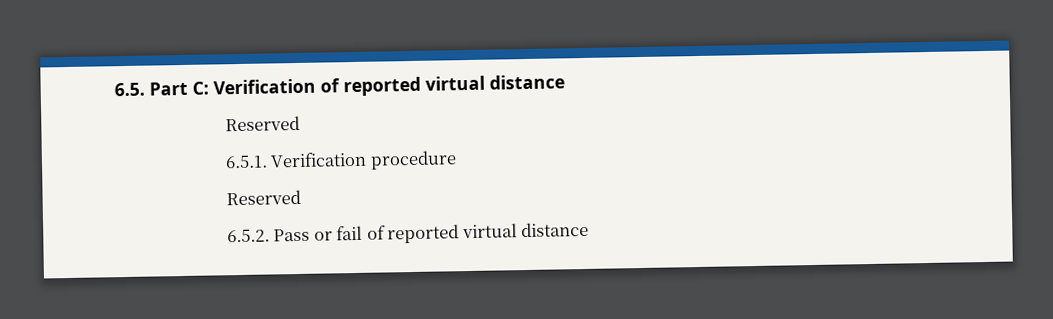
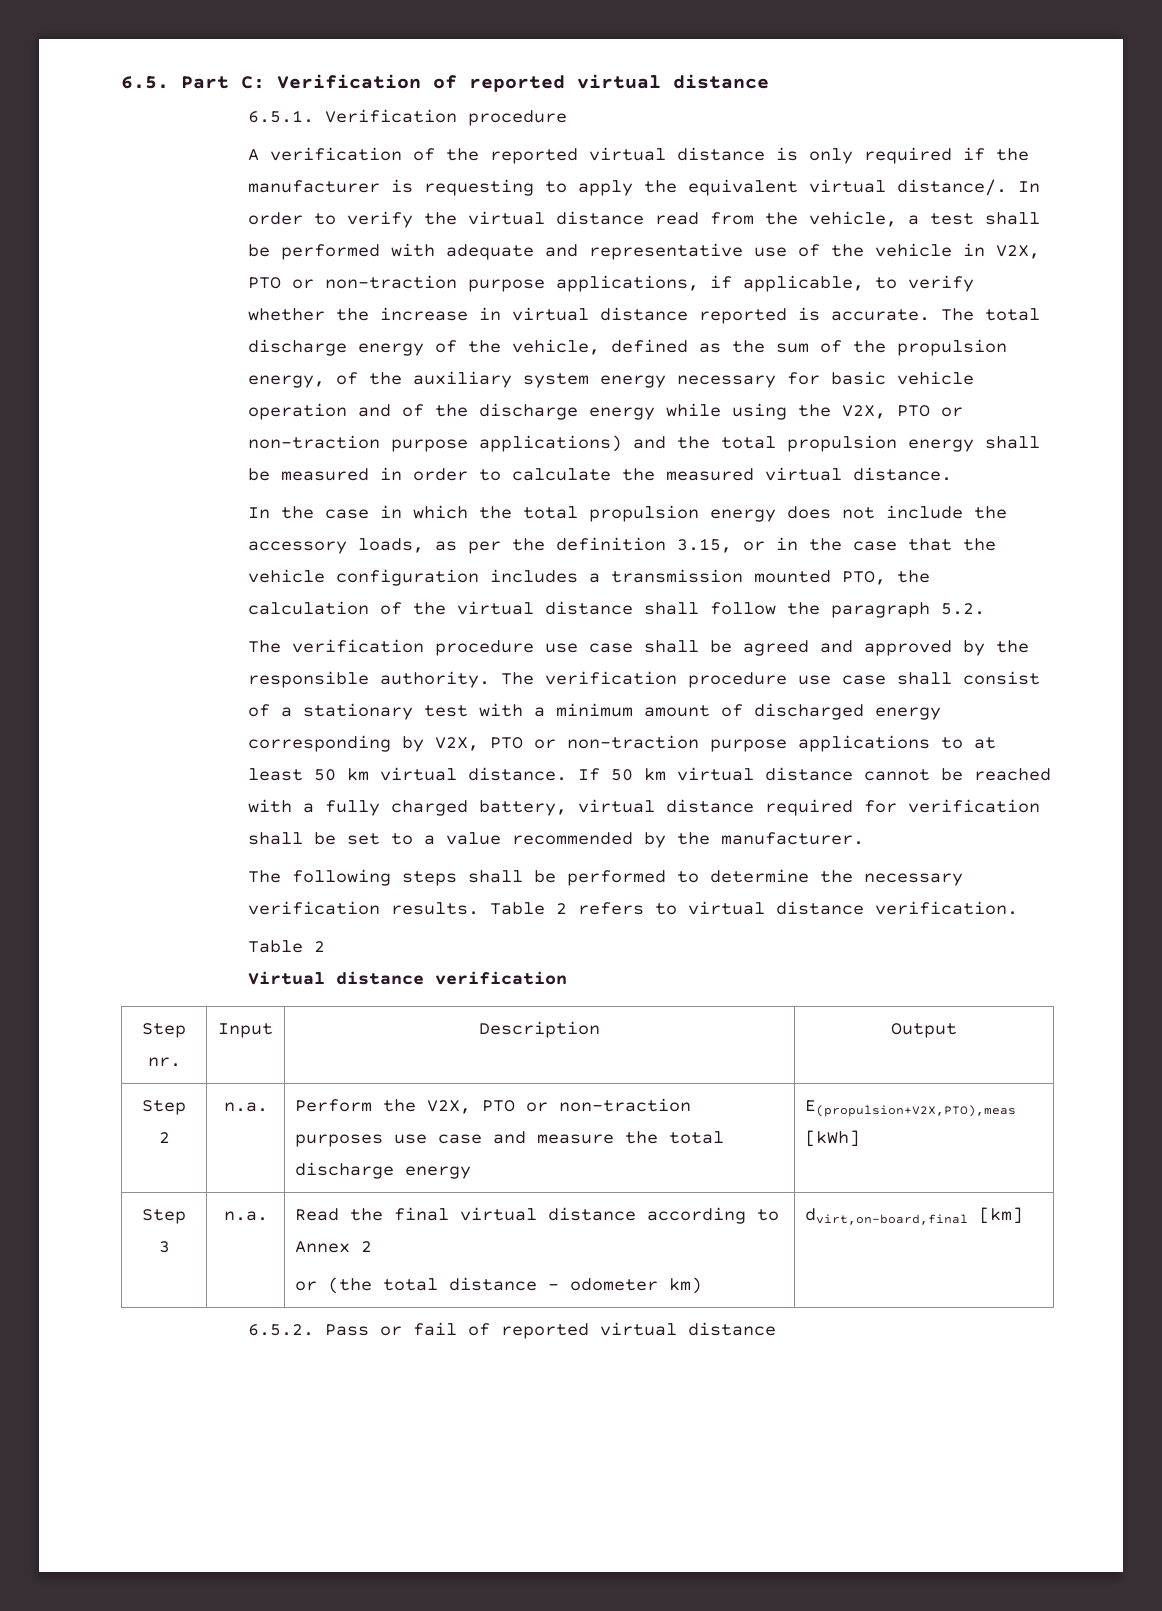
  6.5. Part C: Verification of reported virtual distance
- Reserved
  6.5.1. Verification procedure
- Reserved
+ A verification of the reported virtual distance is only required if the manufacturer is requesting to apply the equivalent virtual distance/. In order to verify the virtual distance read from the vehicle, a test shall be performed with adequate and representative use of the vehicle in V2X, PTO or non-traction purpose applications, if applicable, to verify whether the increase in virtual distance reported is accurate. The total discharge energy of the vehicle, defined as the sum of the propulsion energy, of the auxiliary system energy necessary for basic vehicle operation and of the discharge energy while using the V2X, PTO or non-traction purpose applications) and the total propulsion energy shall be measured in order to calculate the measured virtual distance.
+ In the case in which the total propulsion energy does not include the accessory loads, as per the definition 3.15, or in the case that the vehicle configuration includes a transmission mounted PTO, the calculation of the virtual distance shall follow the paragraph 5.2.
+ The verification procedure use case shall be agreed and approved by the responsible authority. The verification procedure use case shall consist of a stationary test with a minimum amount of discharged energy corresponding by V2X, PTO or non-traction purpose applications to at least 50 km virtual distance. If 50 km virtual distance cannot be reached with a fully charged battery, virtual distance required for verification shall be set to a value recommended by the manufacturer.
+ The following steps shall be performed to determine the necessary verification results. Table 2 refers to virtual distance verification.
+ Table 2
+ Virtual distance verification
+ Step nr. | Input | Description | Output
+ Step 2 | n.a. | Perform the V2X, PTO or non-traction purposes use case and measure the total discharge energy | E(propulsion+V2X,PTO),meas [kWh]
+ Step 3 | n.a. | Read the final virtual distance according to Annex 2
+ or (the total distance – odometer km) | dvirt,on-board,final [km]

